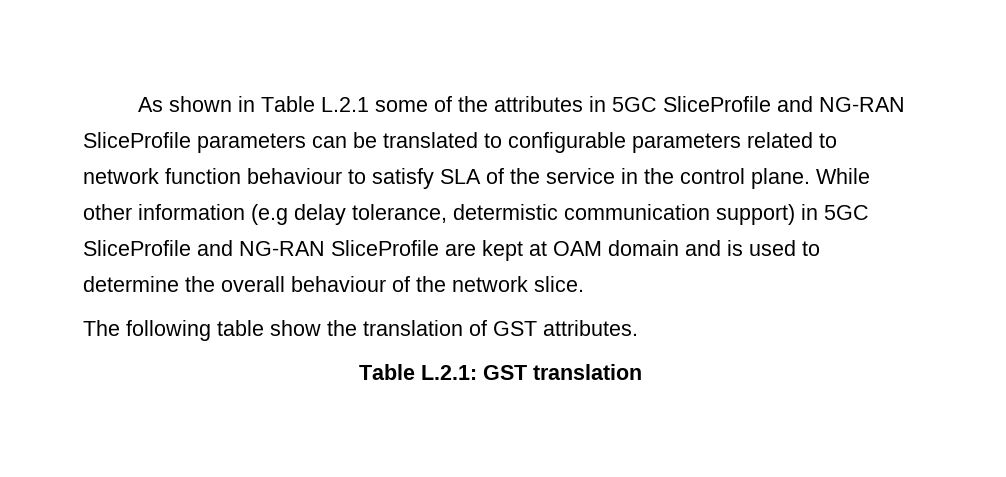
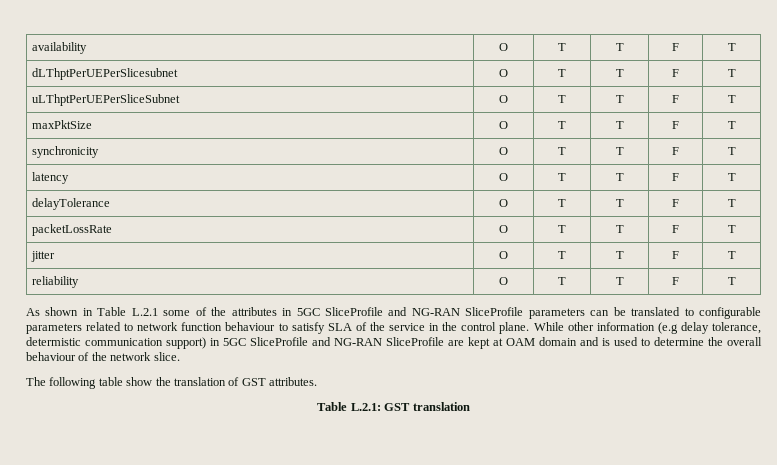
+ availability | O | T | T | F | T
+ dLThptPerUEPerSlicesubnet | O | T | T | F | T
+ uLThptPerUEPerSliceSubnet | O | T | T | F | T
+ maxPktSize | O | T | T | F | T
+ synchronicity | O | T | T | F | T
+ latency | O | T | T | F | T
+ delayTolerance | O | T | T | F | T
+ packetLossRate | O | T | T | F | T
+ jitter | O | T | T | F | T
+ reliability | O | T | T | F | T

